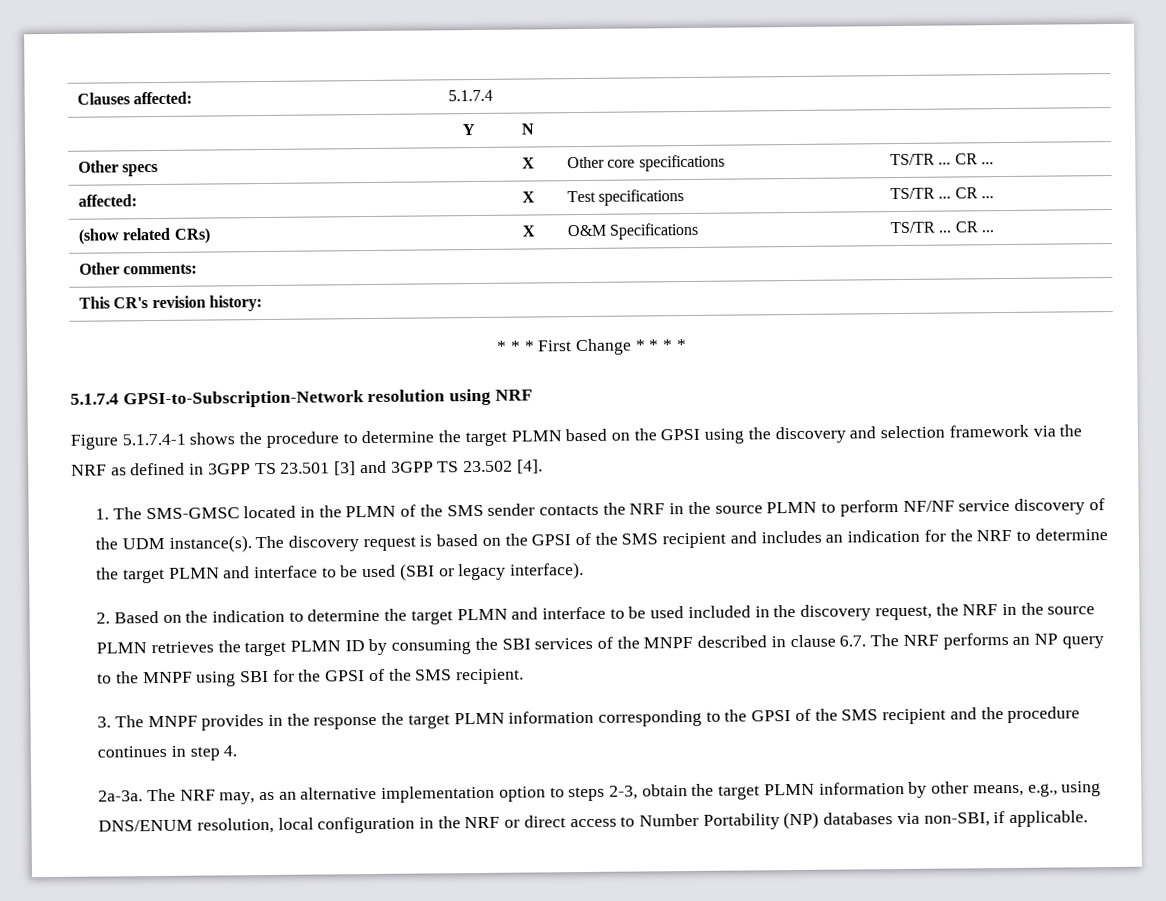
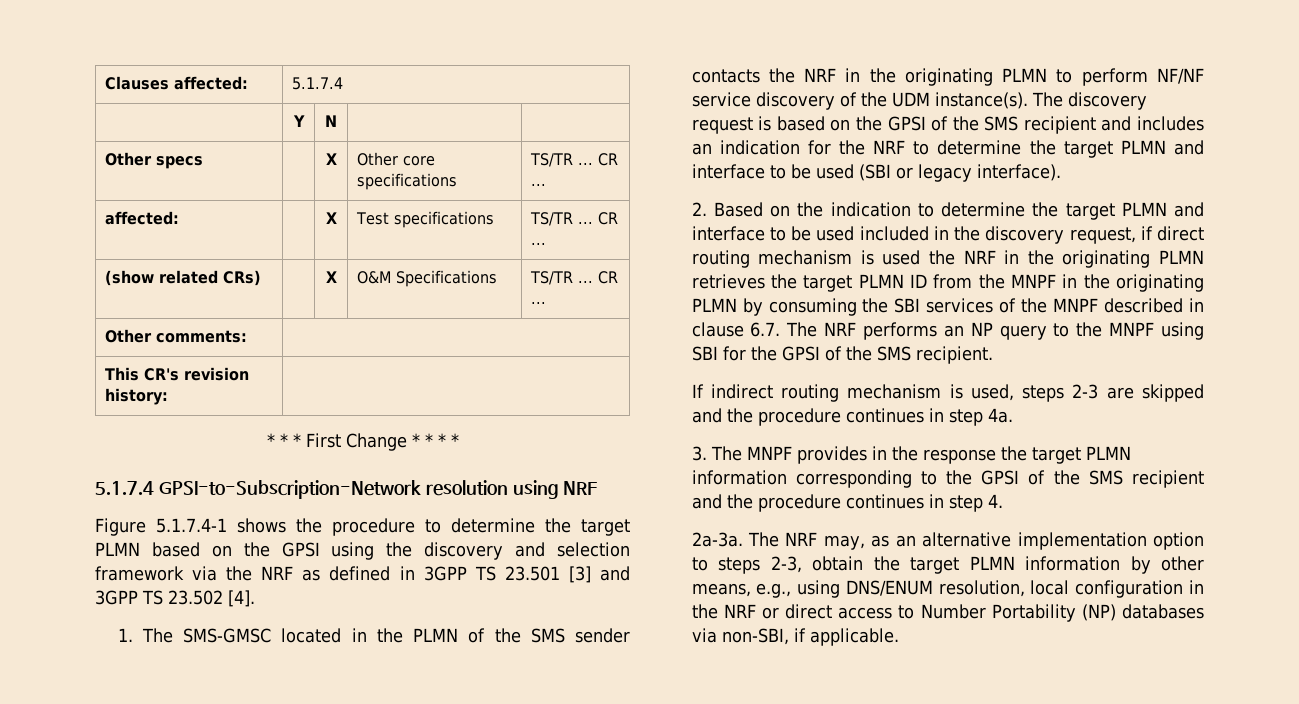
- 1. The SMS-GMSC located in the PLMN of the SMS sender contacts the NRF in the source PLMN to perform NF/NF service discovery of the UDM instance(s).
+ 1. The SMS-GMSC located in the PLMN of the SMS sender contacts the NRF in the originating PLMN to perform NF/NF service discovery of the UDM instance(s).
- 2. Based on the indication to determine the target PLMN and interface to be used included in the discovery request, the NRF in the source PLMN retrieves the target PLMN ID by consuming the SBI services of the MNPF described in clause 6.7. The NRF performs an NP query to the MNPF using SBI for the GPSI of the SMS recipient.
+ 2. Based on the indication to determine the target PLMN and interface to be used included in the discovery request, if direct routing mechanism is used the NRF in the originating PLMN retrieves the target PLMN ID from the MNPF in the originating PLMN by consuming the SBI services of the MNPF described in clause 6.7. The NRF performs an NP query to the MNPF using SBI for the GPSI of the SMS recipient.
+ If indirect routing mechanism is used, steps 2-3 are skipped and the procedure continues in step 4a.

